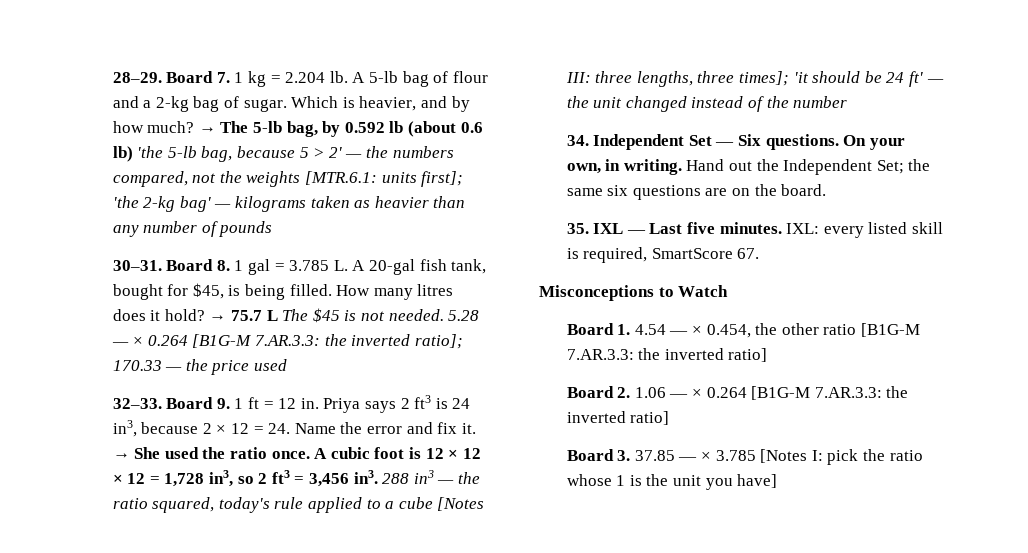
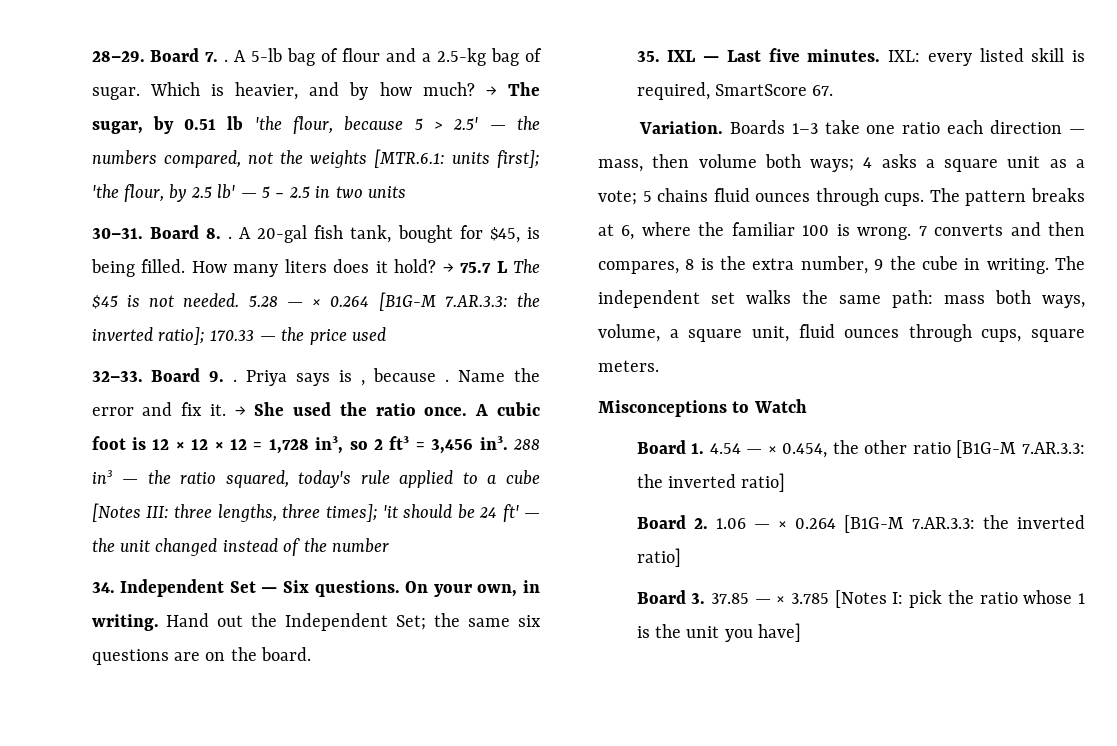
- Board 7. 1 kg = 2.204 lb.
+ Board 7. .
- A 5-lb bag of flour and a 2-kg bag of sugar.
+ A 5-lb bag of flour and a 2.5-kg bag of sugar.
- → The 5-lb bag, by 0.592 lb (about 0.6 lb) 'the 5-lb bag, because 5 > 2' — the numbers compared, not the weights [MTR.6.1: units first]; 'the 2-kg bag' — kilograms taken as heavier than any number of pounds
- 30–31. Board 8. 1 gal = 3.785 L. A 20-gal fish tank, bought for $45, is being filled.
+ → The sugar, by 0.51 lb 'the flour, because 5 > 2.5' — the numbers compared, not the weights [MTR.6.1: units first]; 'the flour, by 2.5 lb' — 5 − 2.5 in two units
+ 30–31. Board 8. . A 20-gal fish tank, bought for $45, is being filled.
- How many litres does it hold?
+ How many liters does it hold?
- Board 9. 1 ft = 12 in. Priya says 2 ft3 is 24 in3, because 2 × 12 = 24. Name the error and fix it.
+ Board 9. . Priya says is , because . Name the error and fix it.
+ Variation. Boards 1–3 take one ratio each direction — mass, then volume both ways; 4 asks a square unit as a vote; 5 chains fluid ounces through cups. The pattern breaks at 6, where the familiar 100 is wrong. 7 converts and then compares, 8 is the extra number, 9 the cube in writing. The independent set walks the same path: mass both ways, volume, a square unit, fluid ounces through cups, square meters.

